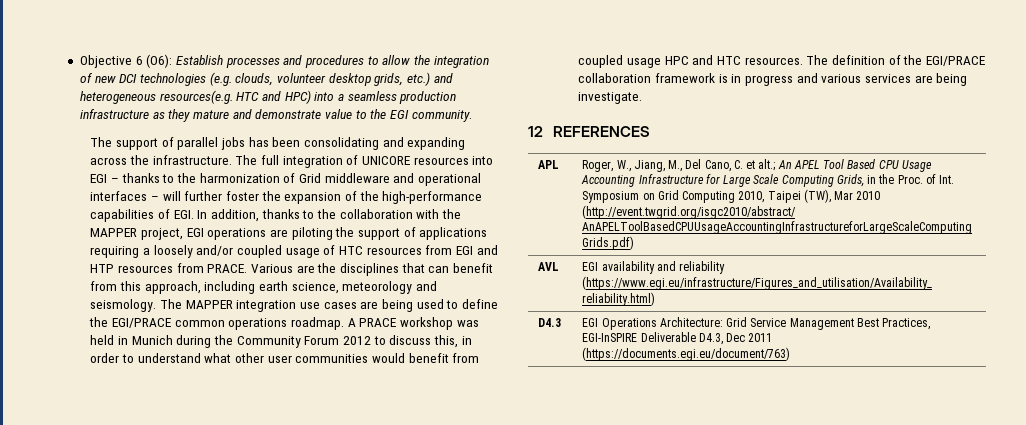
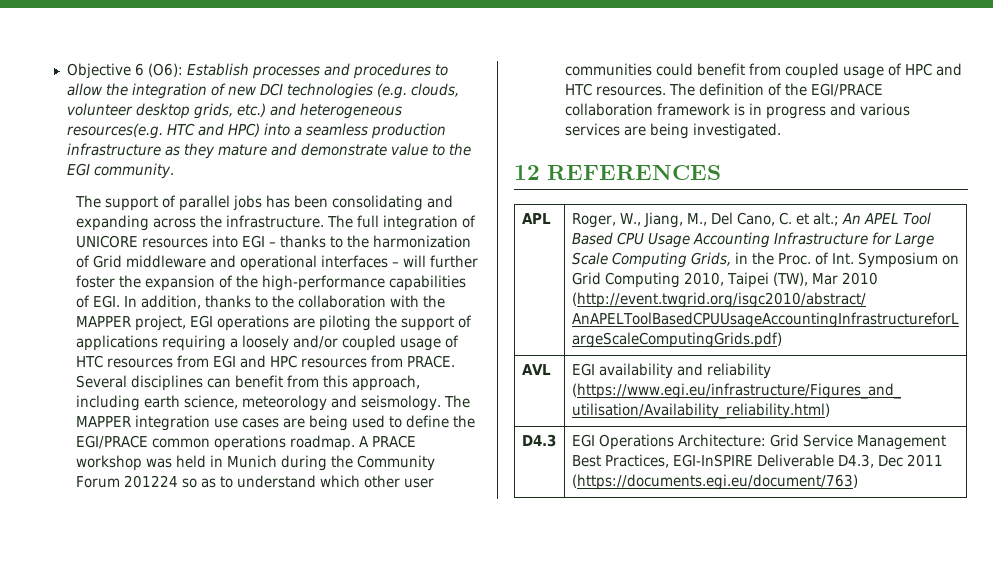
- The full integration of UNICORE resources into EGI – thanks to the harmonization of Grid middleware and operational interfaces – will further foster the expansion of the high-performance capabilities of EGI. In addition, thanks to the collaboration with the MAPPER project, EGI operations are piloting the support of applications requiring a loosely and/or coupled usage of HTC resources from EGI and HTP resources from PRACE.
+ The full integration of UNICORE resources into EGI – thanks to the harmonization of Grid middleware and operational interfaces – will further foster the expansion of the high-performance capabilities of EGI. In addition, thanks to the collaboration with the MAPPER project, EGI operations are piloting the support of applications requiring a loosely and/or coupled usage of HTC resources from EGI and HPC resources from PRACE.
- Various are the disciplines that can benefit from this approach, including earth science, meteorology and seismology.
+ Several disciplines can benefit from this approach, including earth science, meteorology and seismology.
- A PRACE workshop was held in Munich during the Community Forum 2012 to discuss this, in order to understand what other user communities would benefit from coupled usage HPC and HTC resources.
+ A PRACE workshop was held in Munich during the Community Forum 201224 so as to understand which other user communities could benefit from coupled usage of HPC and HTC resources.
- The definition of the EGI/PRACE collaboration framework is in progress and various services are being investigate.
+ The definition of the EGI/PRACE collaboration framework is in progress and various services are being investigated.

